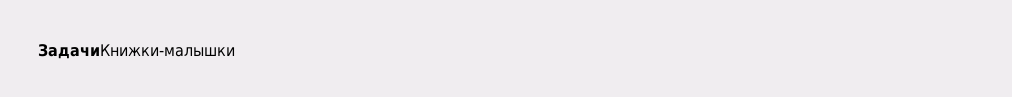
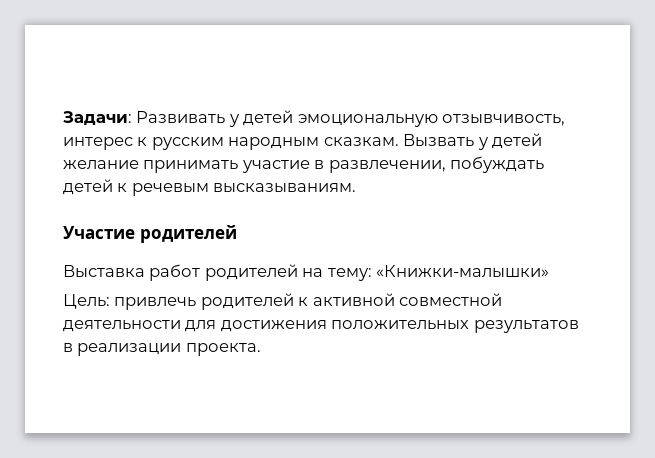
- ЗадачиКнижки-малышки
+ Задачи: Развивать у детей эмоциональную отзывчивость, интерес к русским народным сказкам. Вызвать у детей желание принимать участие в развлечении, побуждать детей к речевым высказываниям.
+ Участие родителей
+ Выставка работ родителей на тему: «Книжки-малышки»
+ Цель: привлечь родителей к активной совместной деятельности для достижения положительных результатов в реализации проекта.

